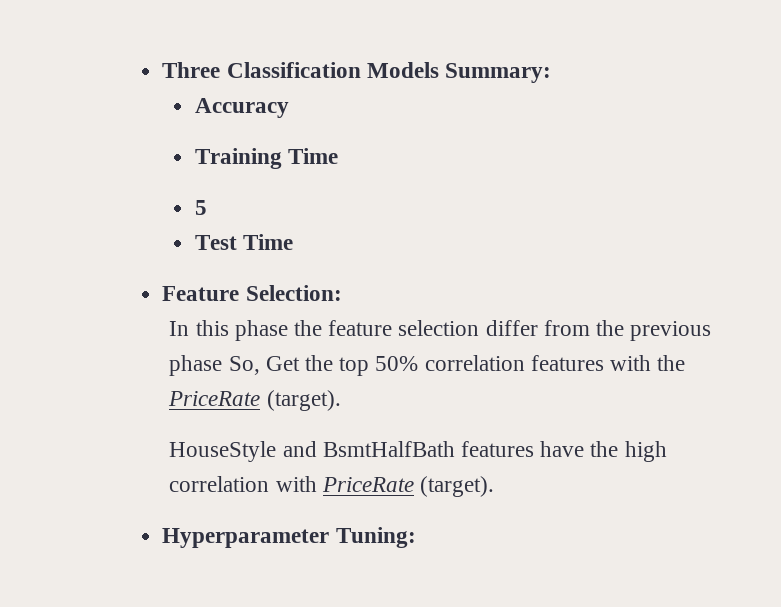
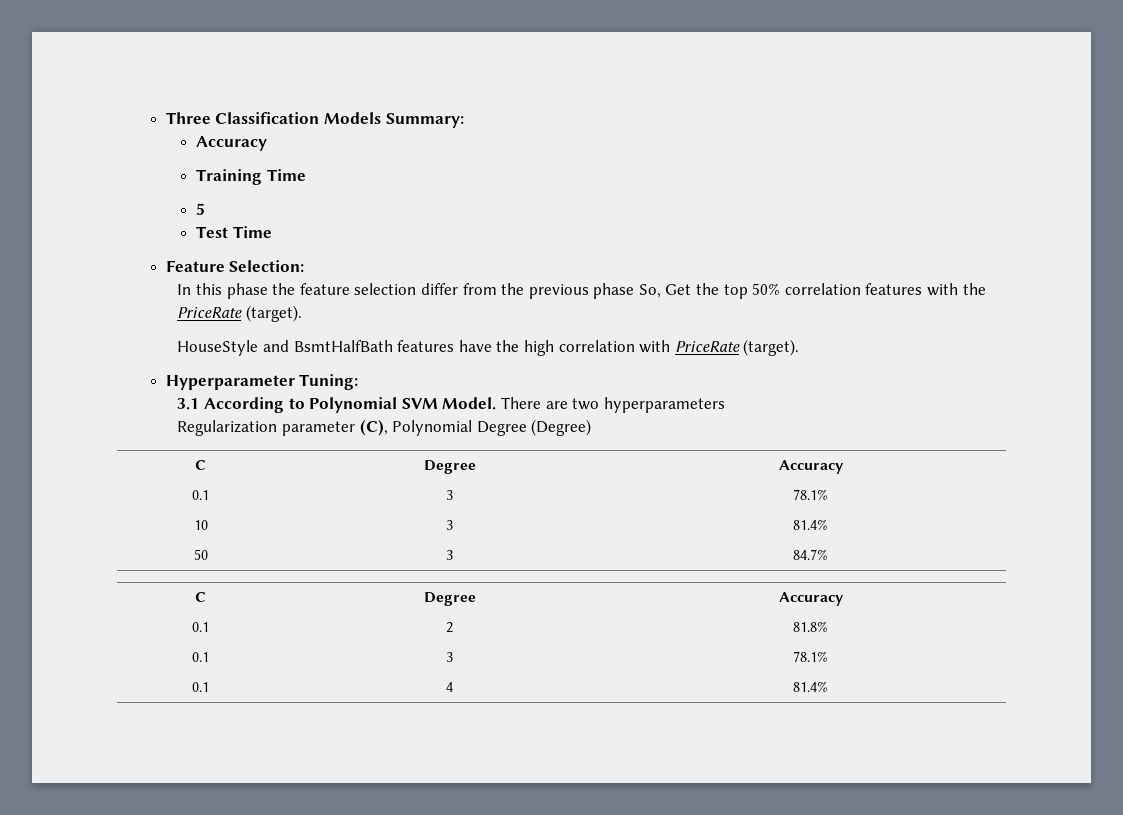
+ 3.1 According to Polynomial SVM Model. There are two hyperparameters
+ Regularization parameter (C), Polynomial Degree (Degree)
+ C | Degree | Accuracy
+ 0.1 | 3 | 78.1%
+ 10 | 3 | 81.4%
+ 50 | 3 | 84.7%
+ C | Degree | Accuracy
+ 0.1 | 2 | 81.8%
+ 0.1 | 3 | 78.1%
+ 0.1 | 4 | 81.4%

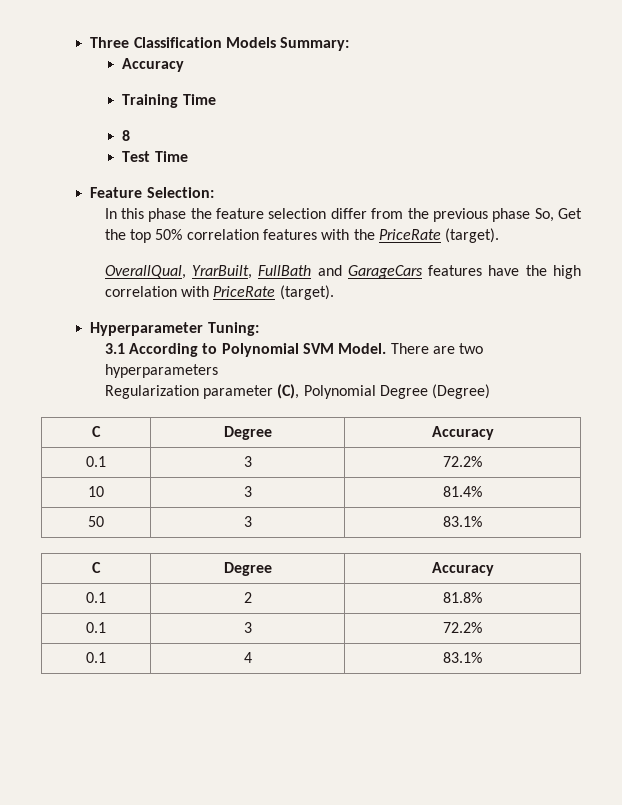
- 5
+ 8
- HouseStyle and BsmtHalfBath features have the high correlation with PriceRate (target).
+ OverallQual, YrarBuilt, FullBath and GarageCars features have the high correlation with PriceRate (target).
  Regularization parameter (C), Polynomial Degree (Degree)
  C | Degree | Accuracy
- 0.1 | 3 | 78.1%
+ 0.1 | 3 | 72.2%
- 50 | 3 | 84.7%
+ 50 | 3 | 83.1%
  0.1 | 2 | 81.8%
- 0.1 | 3 | 78.1%
+ 0.1 | 3 | 72.2%
- 0.1 | 4 | 81.4%
+ 0.1 | 4 | 83.1%

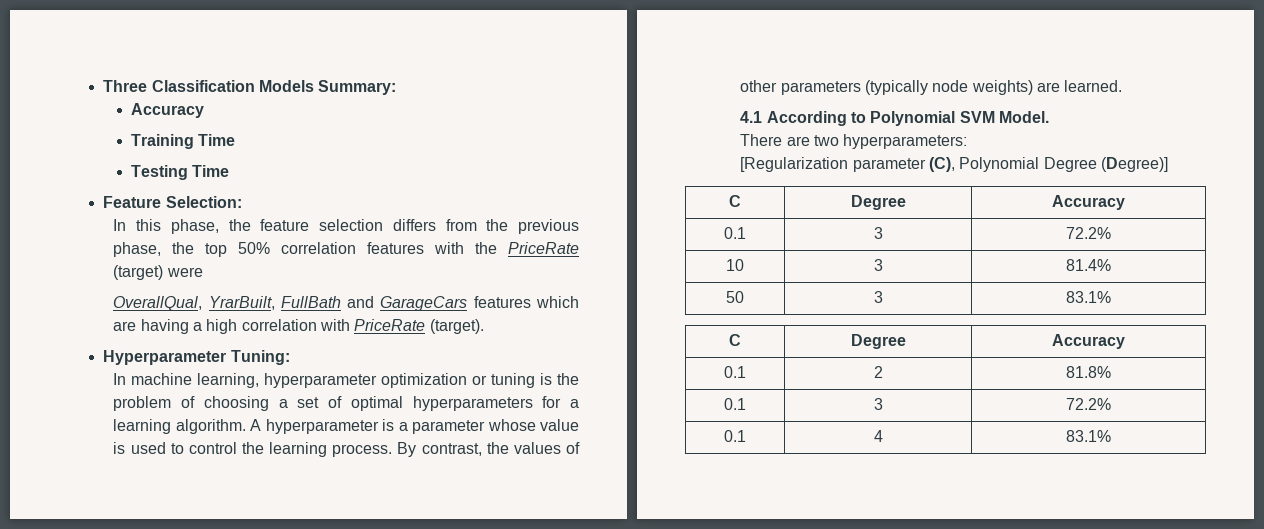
- 8
- Test Time
+ Testing Time
- In this phase the feature selection differ from the previous phase So, Get the top 50% correlation features with the PriceRate (target).
+ In this phase, the feature selection differs from the previous phase, the top 50% correlation features with the PriceRate (target) were
- OverallQual, YrarBuilt, FullBath and GarageCars features have the high correlation with PriceRate (target).
+ OverallQual, YrarBuilt, FullBath and GarageCars features which are having a high correlation with PriceRate (target).
- 3.1 According to Polynomial SVM Model. There are two hyperparameters
- Regularization parameter (C), Polynomial Degree (Degree)
+ In machine learning, hyperparameter optimization or tuning is the problem of choosing a set of optimal hyperparameters for a learning algorithm. A hyperparameter is a parameter whose value is used to control the learning process. By contrast, the values of other parameters (typically node weights) are learned.
+ 4.1 According to Polynomial SVM Model.
+ There are two hyperparameters:
+ [Regularization parameter (C), Polynomial Degree (Degree)]

